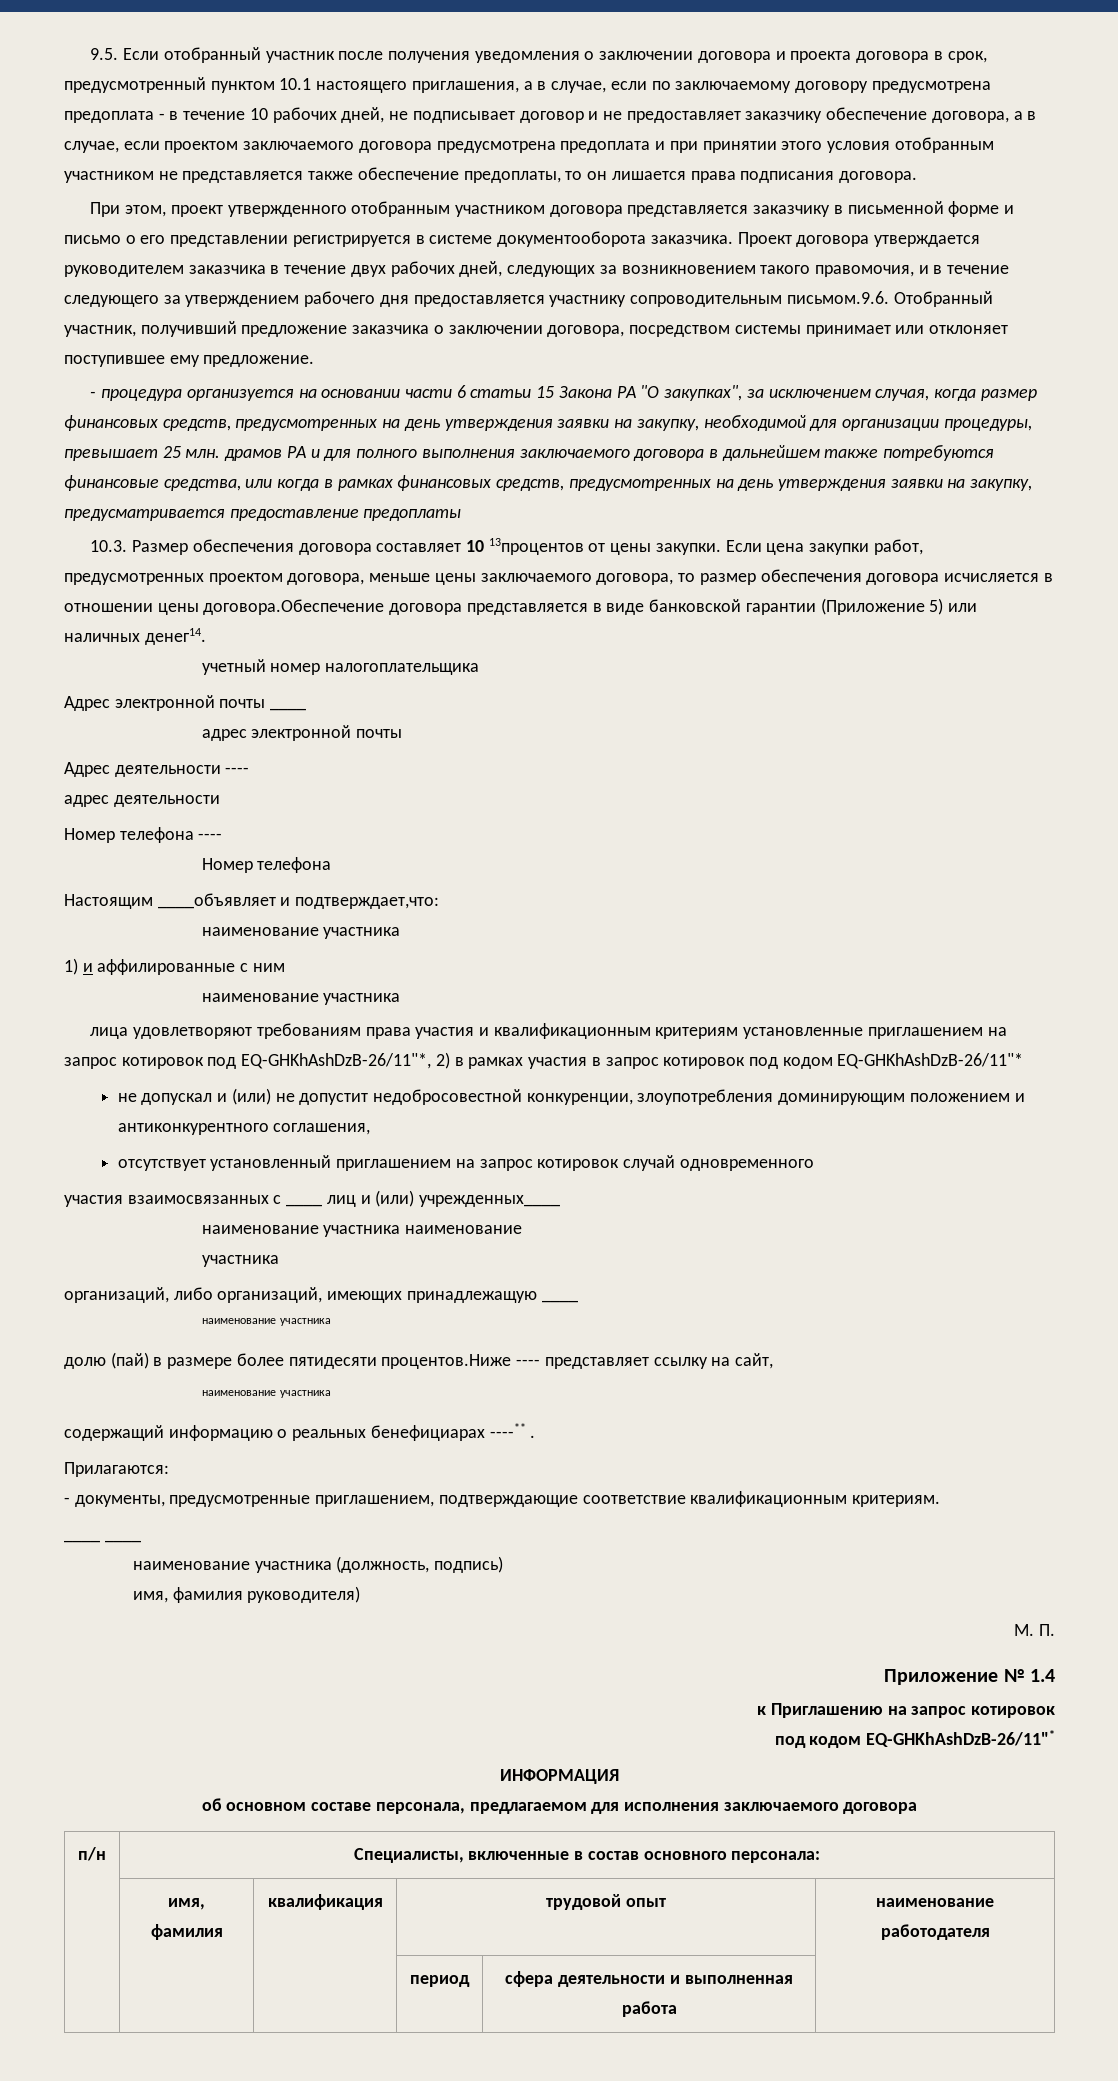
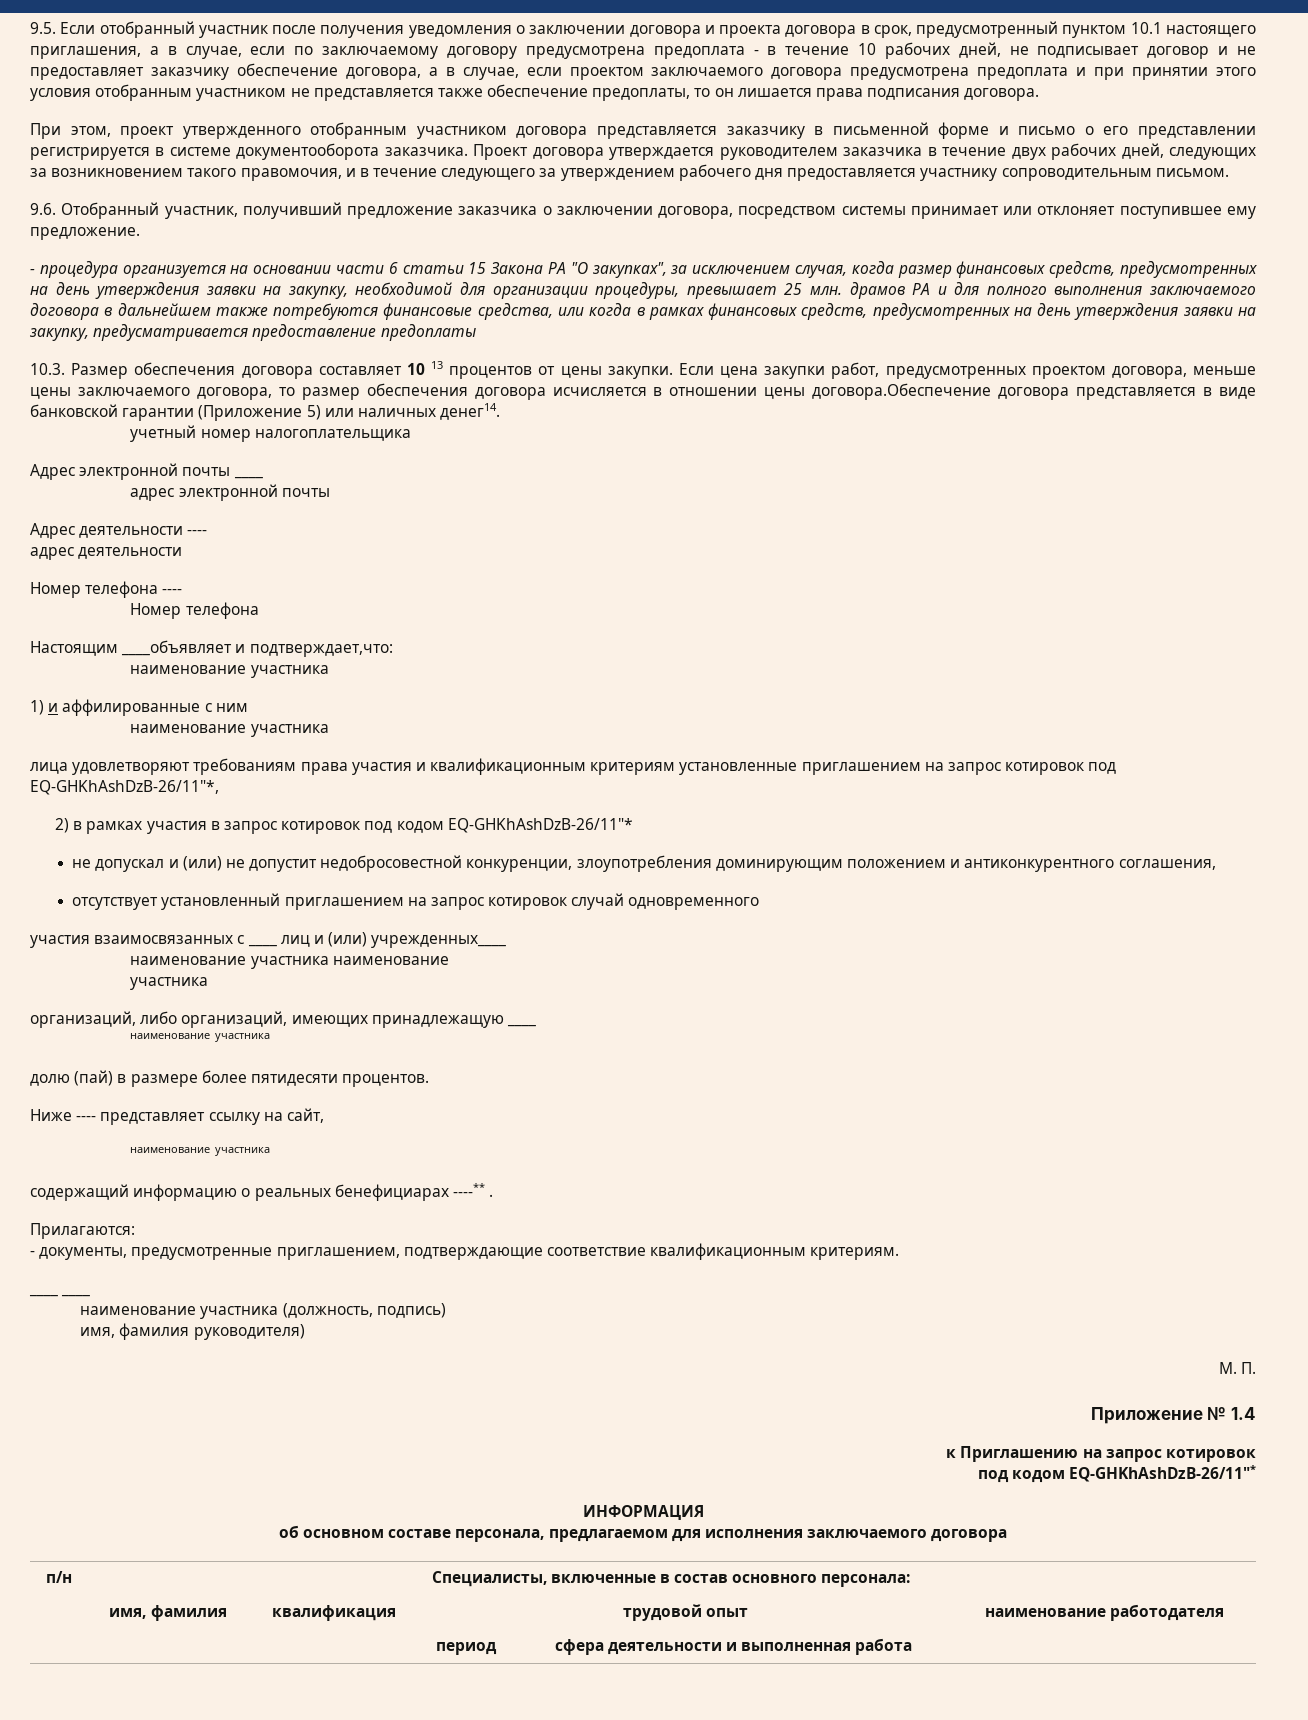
- Проект договора утверждается руководителем заказчика в течение двух рабочих дней, следующих за возникновением такого правомочия, и в течение следующего за утверждением рабочего дня предоставляется участнику сопроводительным письмом.9.6. Отобранный участник, получивший предложение заказчика о заключении договора, посредством системы принимает или отклоняет поступившее ему предложение.
+ Проект договора утверждается руководителем заказчика в течение двух рабочих дней, следующих за возникновением такого правомочия, и в течение следующего за утверждением рабочего дня предоставляется участнику сопроводительным письмом.
+ 9.6. Отобранный участник, получивший предложение заказчика о заключении договора, посредством системы принимает или отклоняет поступившее ему предложение.
- 10.3. Размер обеспечения договора составляет 10 13процентов от цены закупки.
+ 10.3. Размер обеспечения договора составляет 10 13 процентов от цены закупки.
- лица удовлетворяют требованиям права участия и квалификационным критериям установленные приглашением на запрос котировок под EQ-GHKhAshDzB-26/11"*, 2) в рамках участия в запрос котировок под кодом EQ-GHKhAshDzB-26/11"*
+ лица удовлетворяют требованиям права участия и квалификационным критериям установленные приглашением на запрос котировок под EQ-GHKhAshDzB-26/11"*,
+ 2) в рамках участия в запрос котировок под кодом EQ-GHKhAshDzB-26/11"*
- долю (пай) в размере более пятидесяти процентов.Ниже ---- представляет ссылку на сайт,
+ долю (пай) в размере более пятидесяти процентов.
+ Ниже ---- представляет ссылку на сайт,

